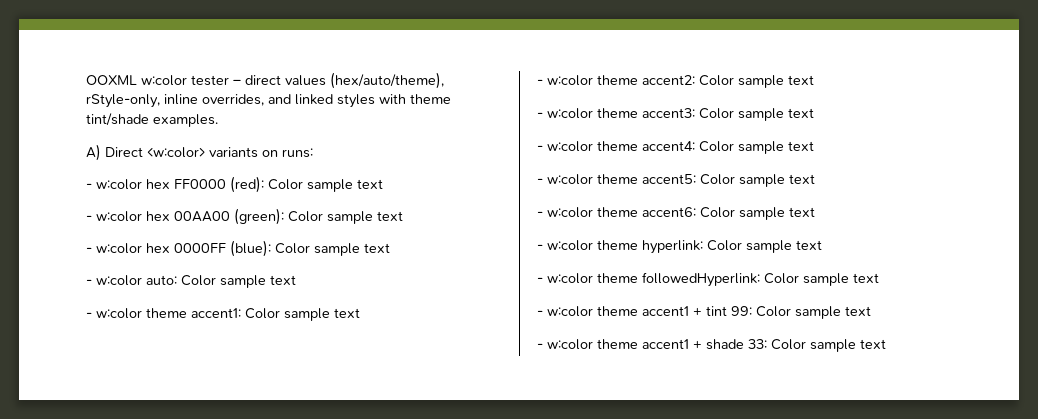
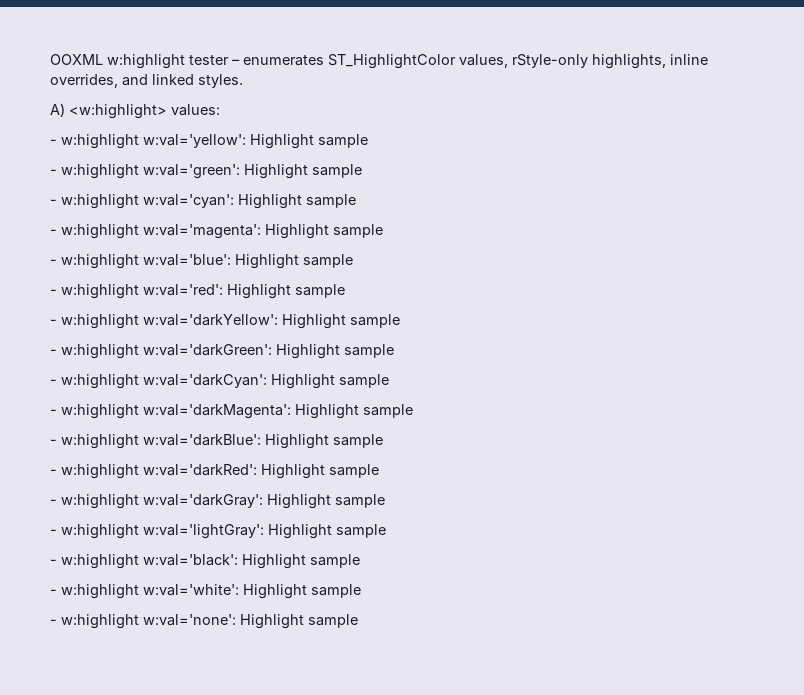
- OOXML w:color tester – direct values (hex/auto/theme), rStyle-only, inline overrides, and linked styles with theme tint/shade examples.
- A) Direct <w:color> variants on runs:
- - w:color hex FF0000 (red): Color sample text
- - w:color hex 00AA00 (green): Color sample text
- - w:color hex 0000FF (blue): Color sample text
- - w:color auto: Color sample text
- - w:color theme accent1: Color sample text
- - w:color theme accent2: Color sample text
- - w:color theme accent3: Color sample text
- - w:color theme accent4: Color sample text
- - w:color theme accent5: Color sample text
- - w:color theme accent6: Color sample text
- - w:color theme hyperlink: Color sample text
- - w:color theme followedHyperlink: Color sample text
- - w:color theme accent1 + tint 99: Color sample text
- - w:color theme accent1 + shade 33: Color sample text
+ OOXML w:highlight tester – enumerates ST_HighlightColor values, rStyle-only highlights, inline overrides, and linked styles.
+ A) <w:highlight> values:
+ - w:highlight w:val='yellow': Highlight sample
+ - w:highlight w:val='green': Highlight sample
+ - w:highlight w:val='cyan': Highlight sample
+ - w:highlight w:val='magenta': Highlight sample
+ - w:highlight w:val='blue': Highlight sample
+ - w:highlight w:val='red': Highlight sample
+ - w:highlight w:val='darkYellow': Highlight sample
+ - w:highlight w:val='darkGreen': Highlight sample
+ - w:highlight w:val='darkCyan': Highlight sample
+ - w:highlight w:val='darkMagenta': Highlight sample
+ - w:highlight w:val='darkBlue': Highlight sample
+ - w:highlight w:val='darkRed': Highlight sample
+ - w:highlight w:val='darkGray': Highlight sample
+ - w:highlight w:val='lightGray': Highlight sample
+ - w:highlight w:val='black': Highlight sample
+ - w:highlight w:val='white': Highlight sample
+ - w:highlight w:val='none': Highlight sample

